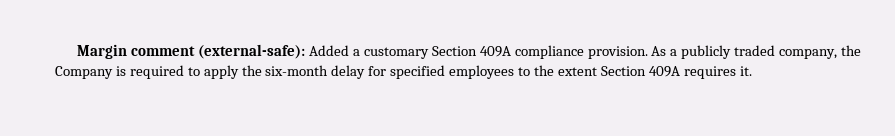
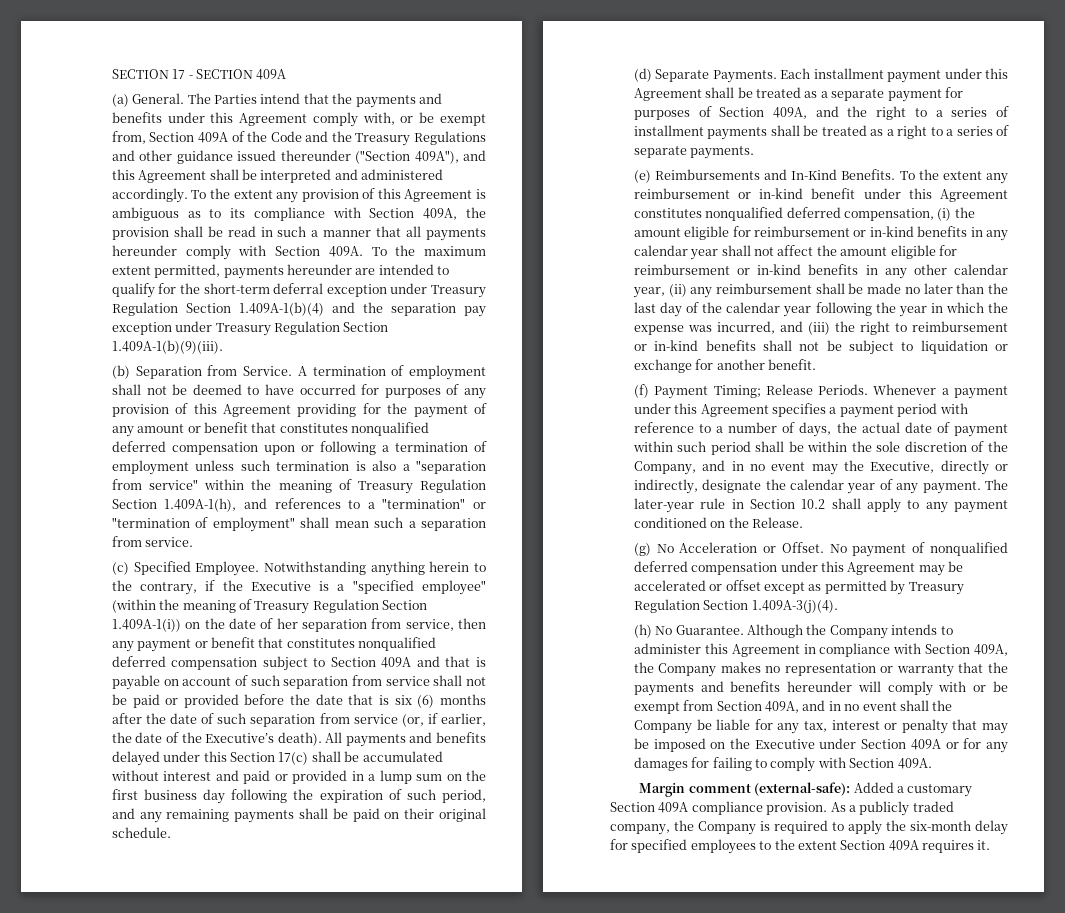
+ SECTION 17 - SECTION 409A
+ (a) General. The Parties intend that the payments and benefits under this Agreement comply with, or be exempt from, Section 409A of the Code and the Treasury Regulations and other guidance issued thereunder ("Section 409A"), and this Agreement shall be interpreted and administered accordingly. To the extent any provision of this Agreement is ambiguous as to its compliance with Section 409A, the provision shall be read in such a manner that all payments hereunder comply with Section 409A. To the maximum extent permitted, payments hereunder are intended to qualify for the short-term deferral exception under Treasury Regulation Section 1.409A-1(b)(4) and the separation pay exception under Treasury Regulation Section 1.409A-1(b)(9)(iii).
+ (b) Separation from Service. A termination of employment shall not be deemed to have occurred for purposes of any provision of this Agreement providing for the payment of any amount or benefit that constitutes nonqualified deferred compensation upon or following a termination of employment unless such termination is also a "separation from service" within the meaning of Treasury Regulation Section 1.409A-1(h), and references to a "termination" or "termination of employment" shall mean such a separation from service.
+ (c) Specified Employee. Notwithstanding anything herein to the contrary, if the Executive is a "specified employee" (within the meaning of Treasury Regulation Section 1.409A-1(i)) on the date of her separation from service, then any payment or benefit that constitutes nonqualified deferred compensation subject to Section 409A and that is payable on account of such separation from service shall not be paid or provided before the date that is six (6) months after the date of such separation from service (or, if earlier, the date of the Executive’s death). All payments and benefits delayed under this Section 17(c) shall be accumulated without interest and paid or provided in a lump sum on the first business day following the expiration of such period, and any remaining payments shall be paid on their original schedule.
+ (d) Separate Payments. Each installment payment under this Agreement shall be treated as a separate payment for purposes of Section 409A, and the right to a series of installment payments shall be treated as a right to a series of separate payments.
+ (e) Reimbursements and In-Kind Benefits. To the extent any reimbursement or in-kind benefit under this Agreement constitutes nonqualified deferred compensation, (i) the amount eligible for reimbursement or in-kind benefits in any calendar year shall not affect the amount eligible for reimbursement or in-kind benefits in any other calendar year, (ii) any reimbursement shall be made no later than the last day of the calendar year following the year in which the expense was incurred, and (iii) the right to reimbursement or in-kind benefits shall not be subject to liquidation or exchange for another benefit.
+ (f) Payment Timing; Release Periods. Whenever a payment under this Agreement specifies a payment period with reference to a number of days, the actual date of payment within such period shall be within the sole discretion of the Company, and in no event may the Executive, directly or indirectly, designate the calendar year of any payment. The later-year rule in Section 10.2 shall apply to any payment conditioned on the Release.
+ (g) No Acceleration or Offset. No payment of nonqualified deferred compensation under this Agreement may be accelerated or offset except as permitted by Treasury Regulation Section 1.409A-3(j)(4).
+ (h) No Guarantee. Although the Company intends to administer this Agreement in compliance with Section 409A, the Company makes no representation or warranty that the payments and benefits hereunder will comply with or be exempt from Section 409A, and in no event shall the Company be liable for any tax, interest or penalty that may be imposed on the Executive under Section 409A or for any damages for failing to comply with Section 409A.

